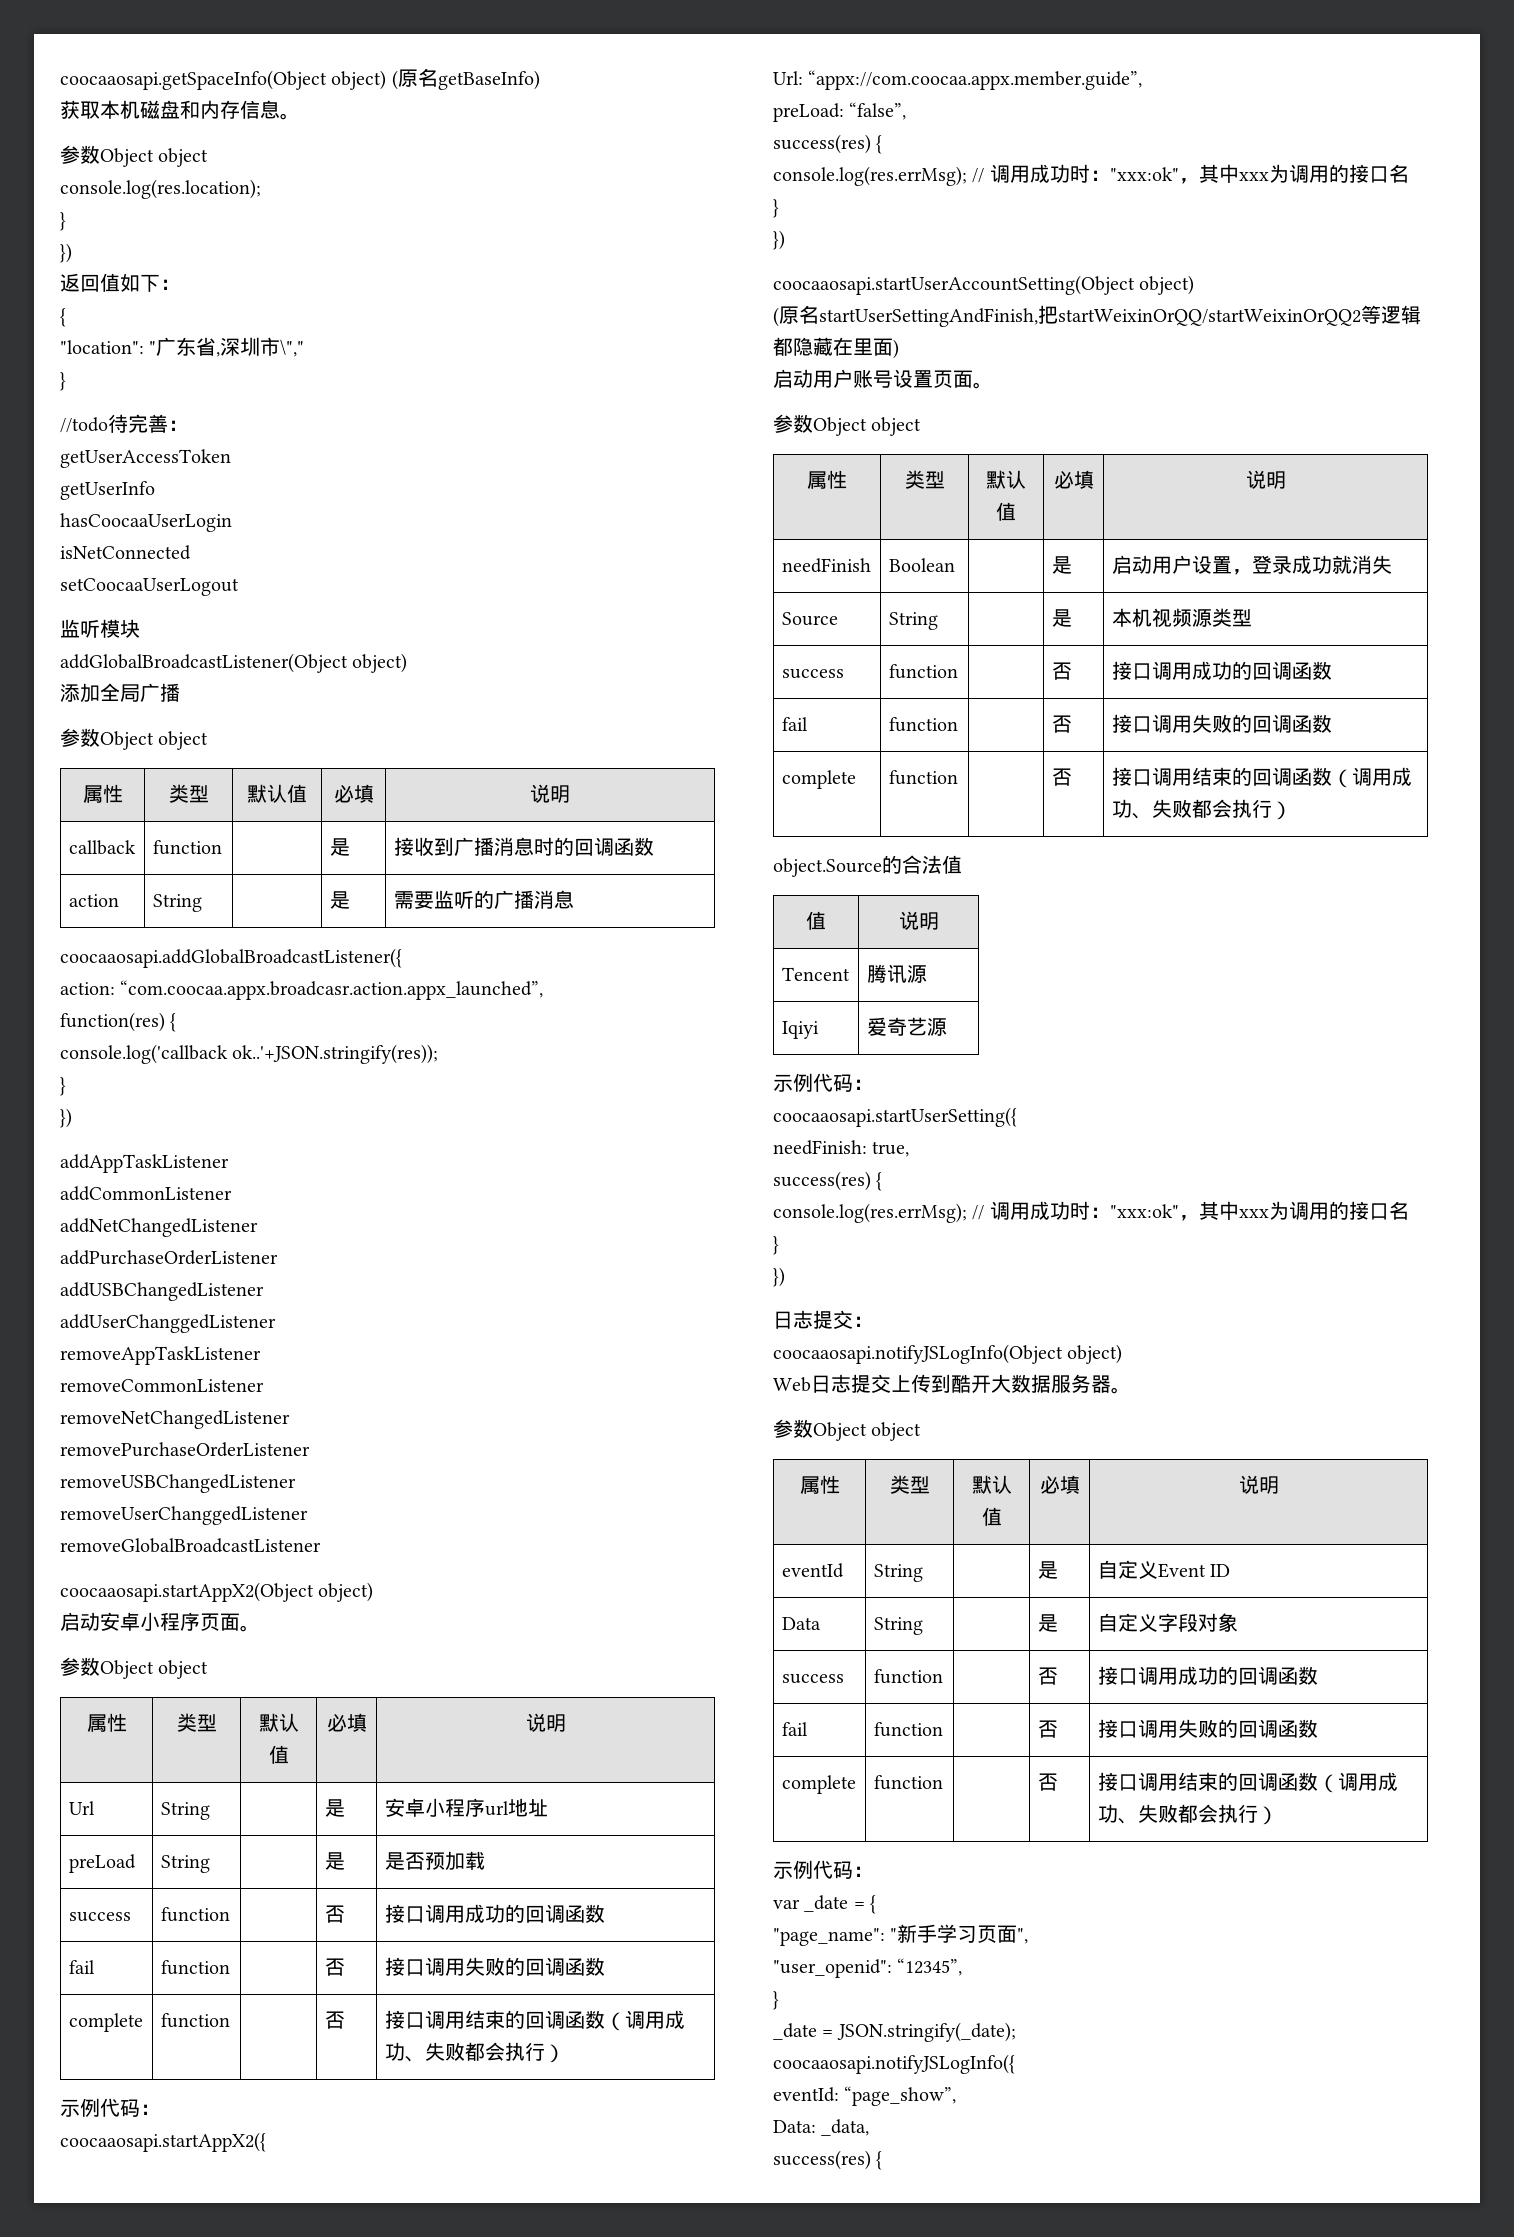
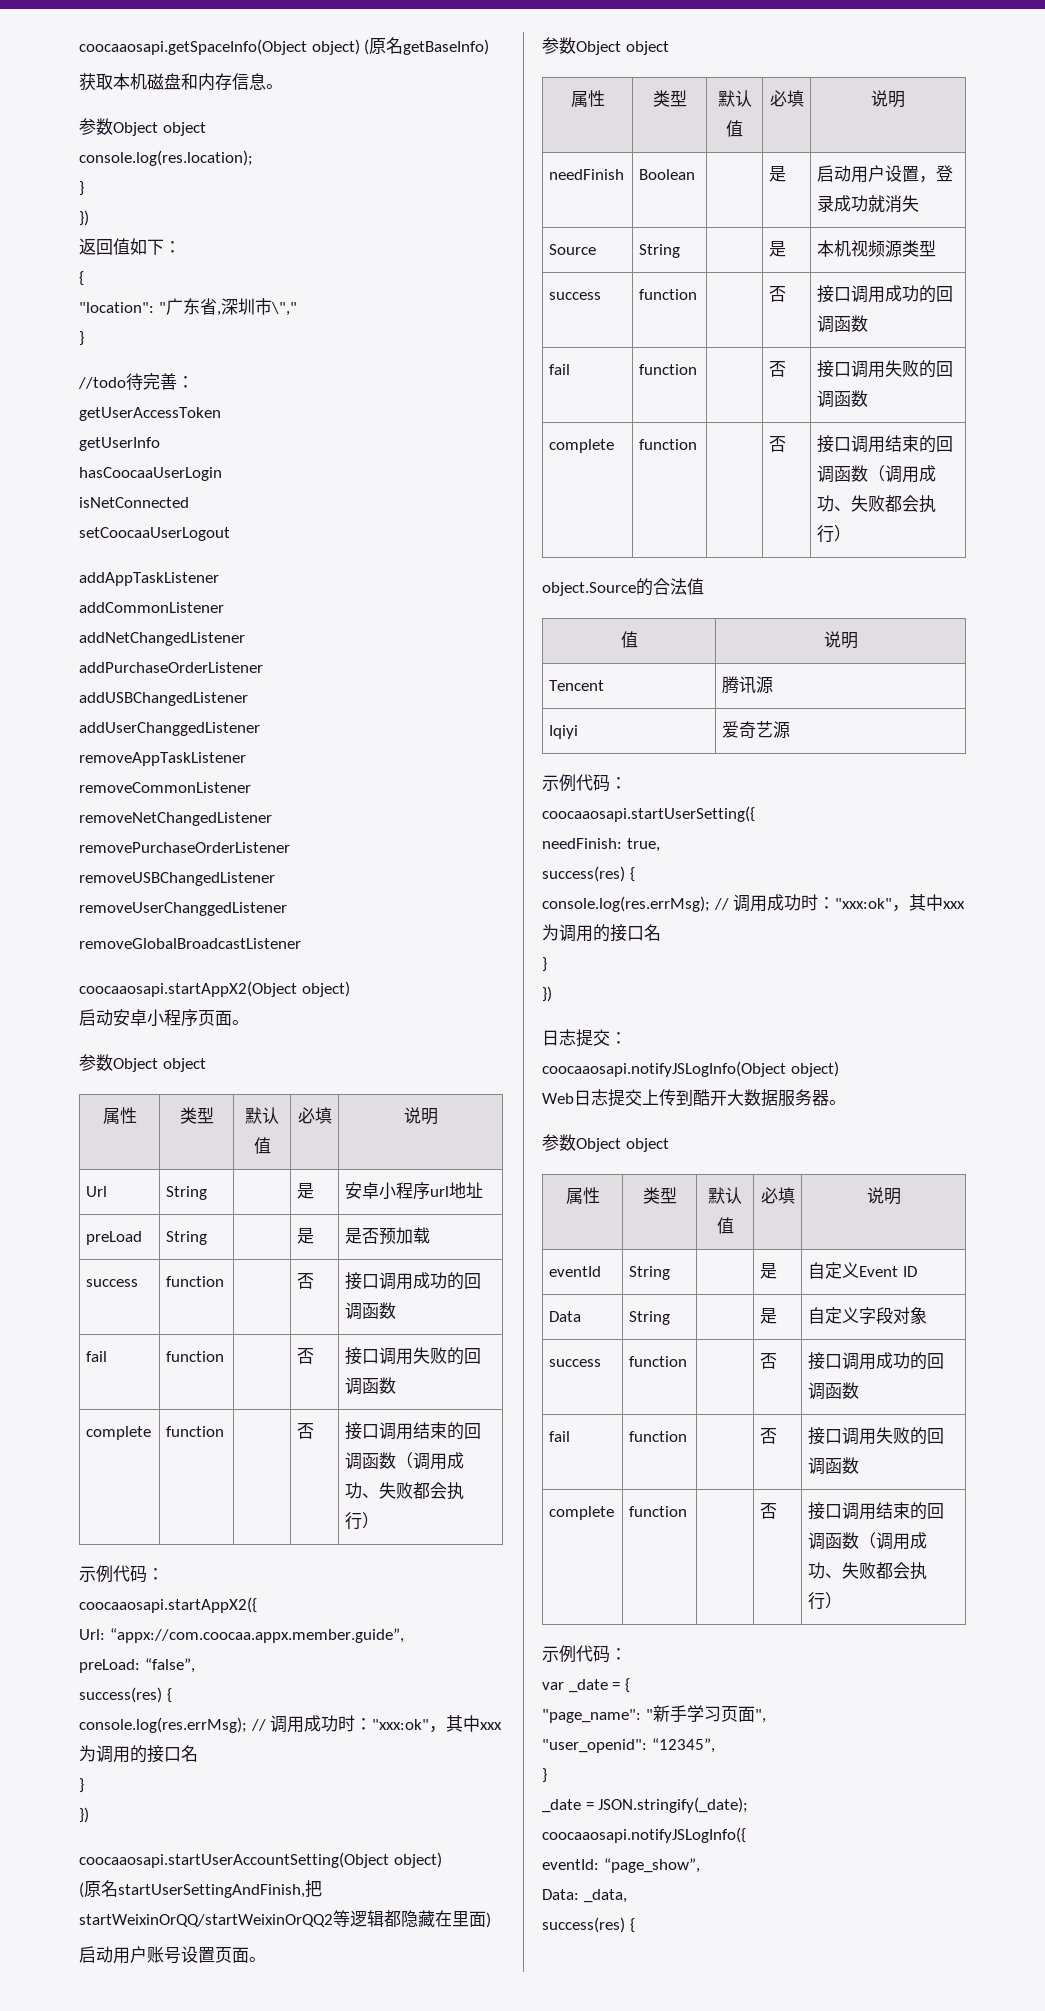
- 监听模块
- addGlobalBroadcastListener(Object object)
- 添加全局广播
- 参数Object object
- 属性 | 类型 | 默认值 | 必填 | 说明
- callback | function | | 是 | 接收到广播消息时的回调函数
- action | String | | 是 | 需要监听的广播消息
- coocaaosapi.addGlobalBroadcastListener({
- action: “com.coocaa.appx.broadcasr.action.appx_launched”,
- function(res) {
- console.log('callback ok..'+JSON.stringify(res));
- }
- })

